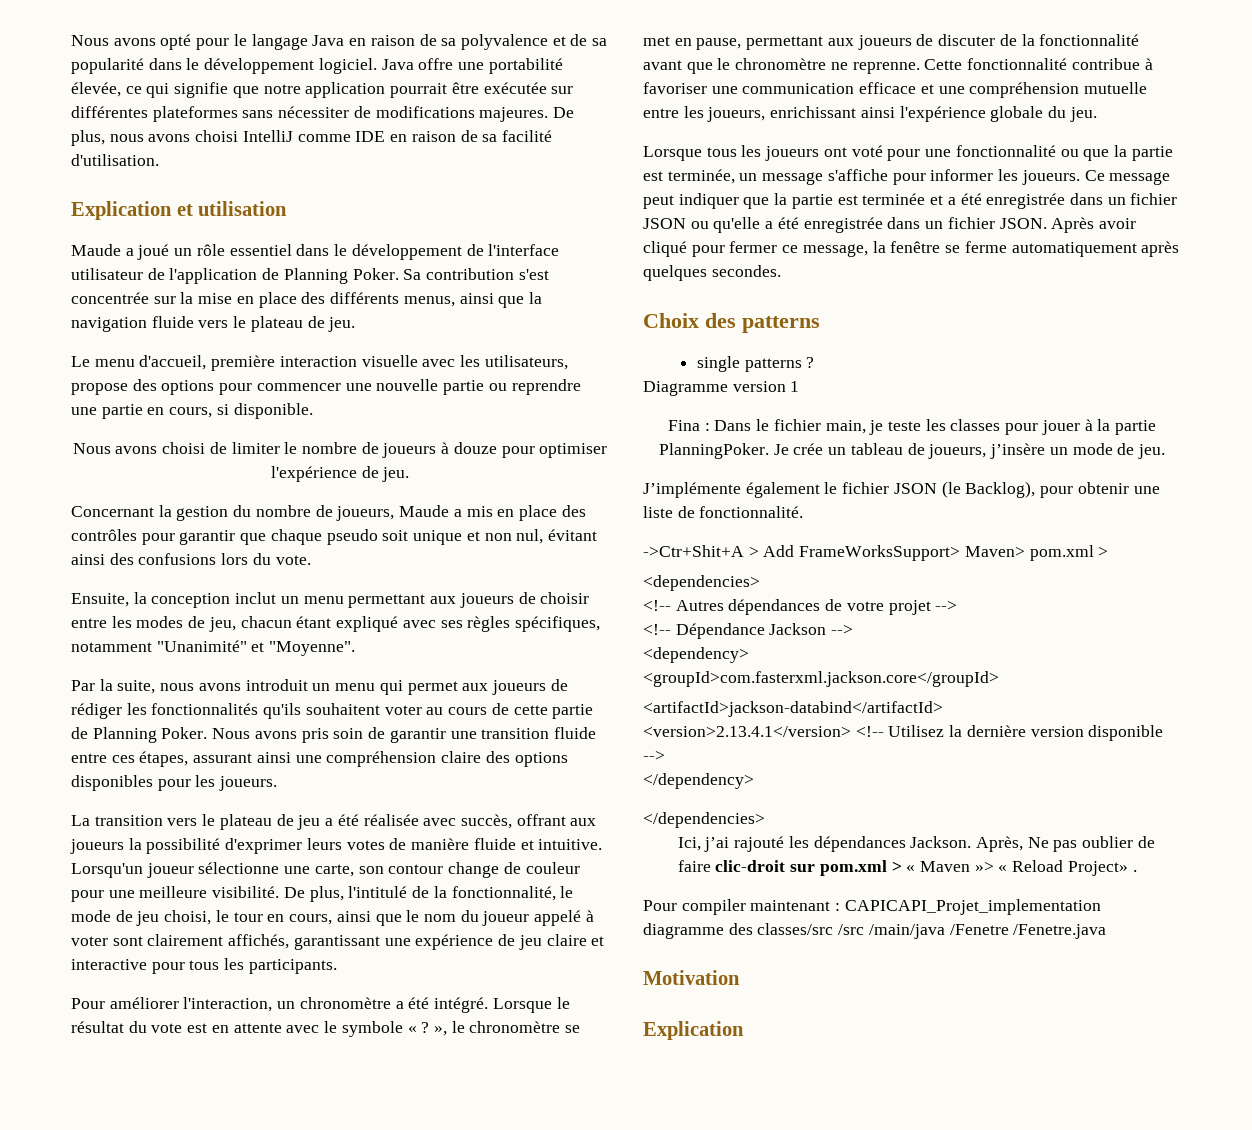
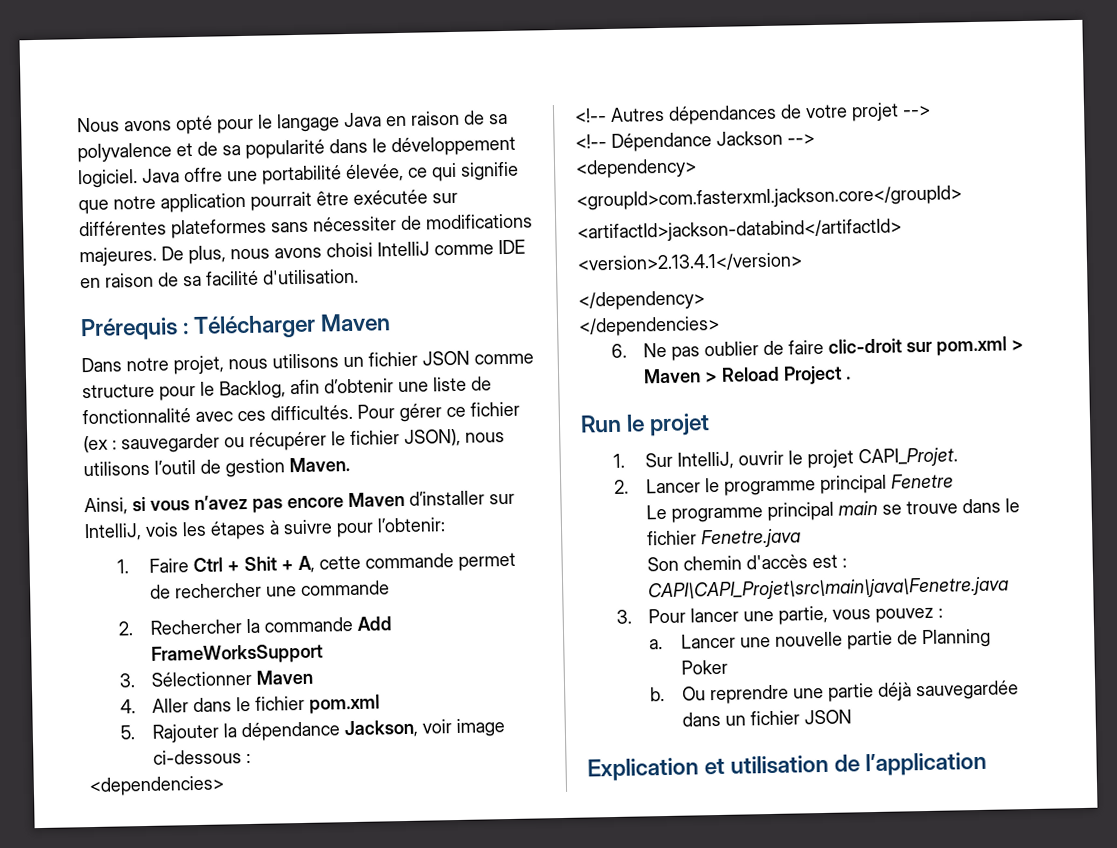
- Explication et utilisation
- Maude a joué un rôle essentiel dans le développement de l'interface utilisateur de l'application de Planning Poker. Sa contribution s'est concentrée sur la mise en place des différents menus, ainsi que la navigation fluide vers le plateau de jeu.
- Le menu d'accueil, première interaction visuelle avec les utilisateurs, propose des options pour commencer une nouvelle partie ou reprendre une partie en cours, si disponible.
- Nous avons choisi de limiter le nombre de joueurs à douze pour optimiser l'expérience de jeu.
- Concernant la gestion du nombre de joueurs, Maude a mis en place des contrôles pour garantir que chaque pseudo soit unique et non nul, évitant ainsi des confusions lors du vote.
- Ensuite, la conception inclut un menu permettant aux joueurs de choisir entre les modes de jeu, chacun étant expliqué avec ses règles spécifiques, notamment "Unanimité" et "Moyenne".
- Par la suite, nous avons introduit un menu qui permet aux joueurs de rédiger les fonctionnalités qu'ils souhaitent voter au cours de cette partie de Planning Poker. Nous avons pris soin de garantir une transition fluide entre ces étapes, assurant ainsi une compréhension claire des options disponibles pour les joueurs.
- La transition vers le plateau de jeu a été réalisée avec succès, offrant aux joueurs la possibilité d'exprimer leurs votes de manière fluide et intuitive. Lorsqu'un joueur sélectionne une carte, son contour change de couleur pour une meilleure visibilité. De plus, l'intitulé de la fonctionnalité, le mode de jeu choisi, le tour en cours, ainsi que le nom du joueur appelé à voter sont clairement affichés, garantissant une expérience de jeu claire et interactive pour tous les participants.
- Pour améliorer l'interaction, un chronomètre a été intégré. Lorsque le résultat du vote est en attente avec le symbole « ? », le chronomètre se met en pause, permettant aux joueurs de discuter de la fonctionnalité avant que le chronomètre ne reprenne. Cette fonctionnalité contribue à favoriser une communication efficace et une compréhension mutuelle entre les joueurs, enrichissant ainsi l'expérience globale du jeu.
- Lorsque tous les joueurs ont voté pour une fonctionnalité ou que la partie est terminée, un message s'affiche pour informer les joueurs. Ce message peut indiquer que la partie est terminée et a été enregistrée dans un fichier JSON ou qu'elle a été enregistrée dans un fichier JSON. Après avoir cliqué pour fermer ce message, la fenêtre se ferme automatiquement après quelques secondes.
- Choix des patterns
- single patterns ?
- Diagramme version 1
- Fina : Dans le fichier main, je teste les classes pour jouer à la partie PlanningPoker. Je crée un tableau de joueurs, j’insère un mode de jeu.
- J’implémente également le fichier JSON (le Backlog), pour obtenir une liste de fonctionnalité.
- ->Ctr+Shit+A > Add FrameWorksSupport> Maven> pom.xml >
+ Prérequis : Télécharger Maven
+ Dans notre projet, nous utilisons un fichier JSON comme structure pour le Backlog, afin d’obtenir une liste de fonctionnalité avec ces difficultés. Pour gérer ce fichier (ex : sauvegarder ou récupérer le fichier JSON), nous utilisons l’outil de gestion Maven.
+ Ainsi, si vous n’avez pas encore Maven d’installer sur IntelliJ, vois les étapes à suivre pour l’obtenir:
+ 1. Faire Ctrl + Shit + A, cette commande permet de rechercher une commande
+ 2. Rechercher la commande Add FrameWorksSupport
+ 3. Sélectionner Maven
+ 4. Aller dans le fichier pom.xml
+ 5. Rajouter la dépendance Jackson, voir image ci-dessous :
- <version>2.13.4.1</version> <!-- Utilisez la dernière version disponible -->
+ <version>2.13.4.1</version>
  </dependency>
  </dependencies>
- Ici, j’ai rajouté les dépendances Jackson. Après, Ne pas oublier de faire clic-droit sur pom.xml > « Maven »> « Reload Project» .
- Pour compiler maintenant : CAPICAPI_Projet_implementation diagramme des classes/src /src /main/java /Fenetre /Fenetre.java
- Motivation
- Explication
+ 6. Ne pas oublier de faire clic-droit sur pom.xml > Maven > Reload Project .
+ Run le projet
+ 1. Sur IntelliJ, ouvrir le projet CAPI_Projet.
+ 2. Lancer le programme principal Fenetre
+ Le programme principal main se trouve dans le fichier Fenetre.java
+ Son chemin d'accès est : CAPI\CAPI_Projet\src\main\java\Fenetre.java
+ 3. Pour lancer une partie, vous pouvez :
+ a. Lancer une nouvelle partie de Planning Poker
+ b. Ou reprendre une partie déjà sauvegardée dans un fichier JSON
+ Explication et utilisation de l’application

